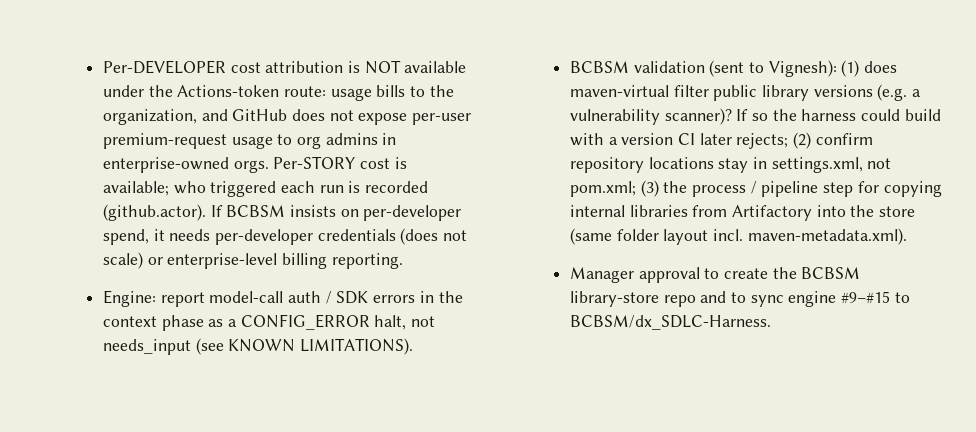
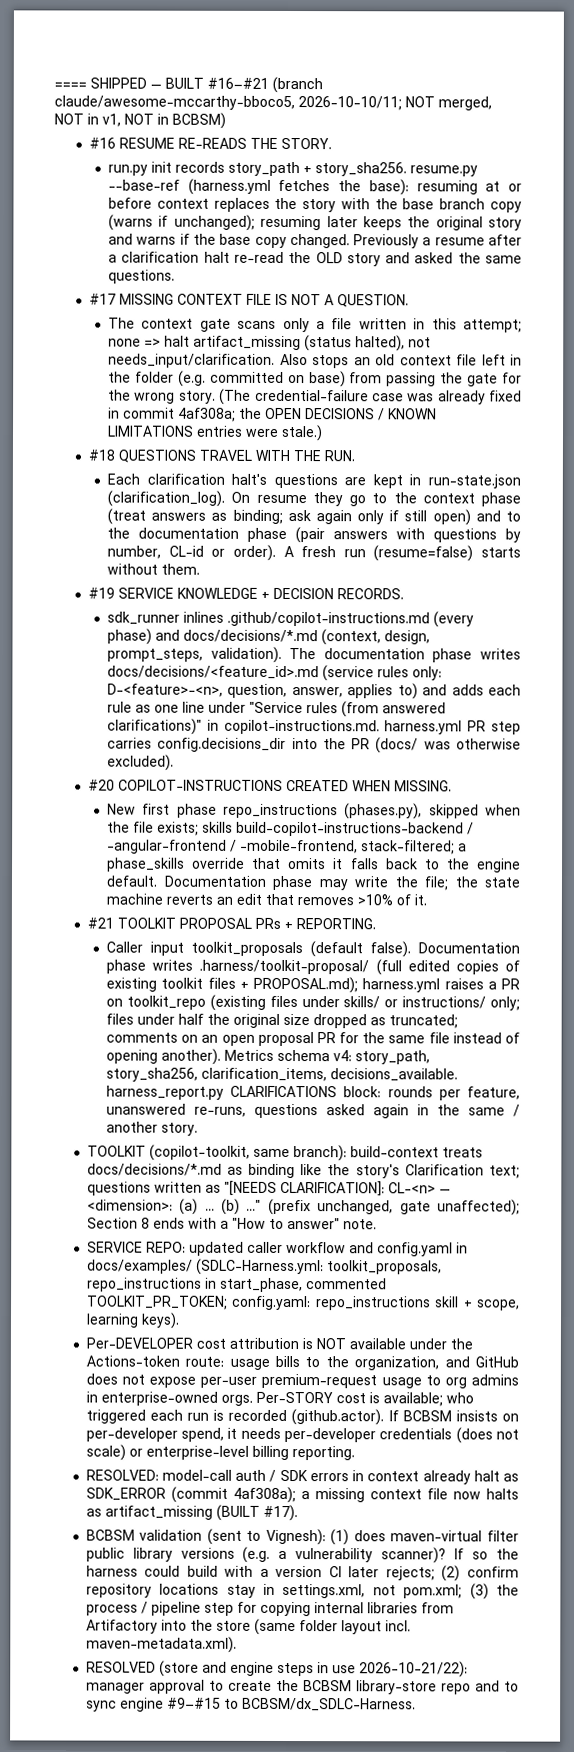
+ ==== SHIPPED — BUILT #16–#21 (branch claude/awesome-mccarthy-bboco5, 2026-10-10/11; NOT merged, NOT in v1, NOT in BCBSM)
+ #16 RESUME RE-READS THE STORY.
+ run.py init records story_path + story_sha256. resume.py --base-ref (harness.yml fetches the base): resuming at or before context replaces the story with the base branch copy (warns if unchanged); resuming later keeps the original story and warns if the base copy changed. Previously a resume after a clarification halt re-read the OLD story and asked the same questions.
+ #17 MISSING CONTEXT FILE IS NOT A QUESTION.
+ The context gate scans only a file written in this attempt; none => halt artifact_missing (status halted), not needs_input/clarification. Also stops an old context file left in the folder (e.g. committed on base) from passing the gate for the wrong story. (The credential-failure case was already fixed in commit 4af308a; the OPEN DECISIONS / KNOWN LIMITATIONS entries were stale.)
+ #18 QUESTIONS TRAVEL WITH THE RUN.
+ Each clarification halt's questions are kept in run-state.json (clarification_log). On resume they go to the context phase (treat answers as binding; ask again only if still open) and to the documentation phase (pair answers with questions by number, CL-id or order). A fresh run (resume=false) starts without them.
+ #19 SERVICE KNOWLEDGE + DECISION RECORDS.
+ sdk_runner inlines .github/copilot-instructions.md (every phase) and docs/decisions/*.md (context, design, prompt_steps, validation). The documentation phase writes docs/decisions/<feature_id>.md (service rules only: D-<feature>-<n>, question, answer, applies to) and adds each rule as one line under "Service rules (from answered clarifications)" in copilot-instructions.md. harness.yml PR step carries config.decisions_dir into the PR (docs/ was otherwise excluded).
+ #20 COPILOT-INSTRUCTIONS CREATED WHEN MISSING.
+ New first phase repo_instructions (phases.py), skipped when the file exists; skills build-copilot-instructions-backend / -angular-frontend / -mobile-frontend, stack-filtered; a phase_skills override that omits it falls back to the engine default. Documentation phase may write the file; the state machine reverts an edit that removes >10% of it.
+ #21 TOOLKIT PROPOSAL PRs + REPORTING.
+ Caller input toolkit_proposals (default false). Documentation phase writes .harness/toolkit-proposal/ (full edited copies of existing toolkit files + PROPOSAL.md); harness.yml raises a PR on toolkit_repo (existing files under skills/ or instructions/ only; files under half the original size dropped as truncated; comments on an open proposal PR for the same file instead of opening another). Metrics schema v4: story_path, story_sha256, clarification_items, decisions_available. harness_report.py CLARIFICATIONS block: rounds per feature, unanswered re-runs, questions asked again in the same / another story.
+ TOOLKIT (copilot-toolkit, same branch): build-context treats docs/decisions/*.md as binding like the story's Clarification text; questions written as "[NEEDS CLARIFICATION]: CL-<n> — <dimension>: (a) ... (b) ..." (prefix unchanged, gate unaffected); Section 8 ends with a "How to answer" note.
+ SERVICE REPO: updated caller workflow and config.yaml in docs/examples/ (SDLC-Harness.yml: toolkit_proposals, repo_instructions in start_phase, commented TOOLKIT_PR_TOKEN; config.yaml: repo_instructions skill + scope, learning keys).
- Engine: report model-call auth / SDK errors in the context phase as a CONFIG_ERROR halt, not needs_input (see KNOWN LIMITATIONS).
+ RESOLVED: model-call auth / SDK errors in context already halt as SDK_ERROR (commit 4af308a); a missing context file now halts as artifact_missing (BUILT #17).
- Manager approval to create the BCBSM library-store repo and to sync engine #9–#15 to BCBSM/dx_SDLC-Harness.
+ RESOLVED (store and engine steps in use 2026-10-21/22): manager approval to create the BCBSM library-store repo and to sync engine #9–#15 to BCBSM/dx_SDLC-Harness.

